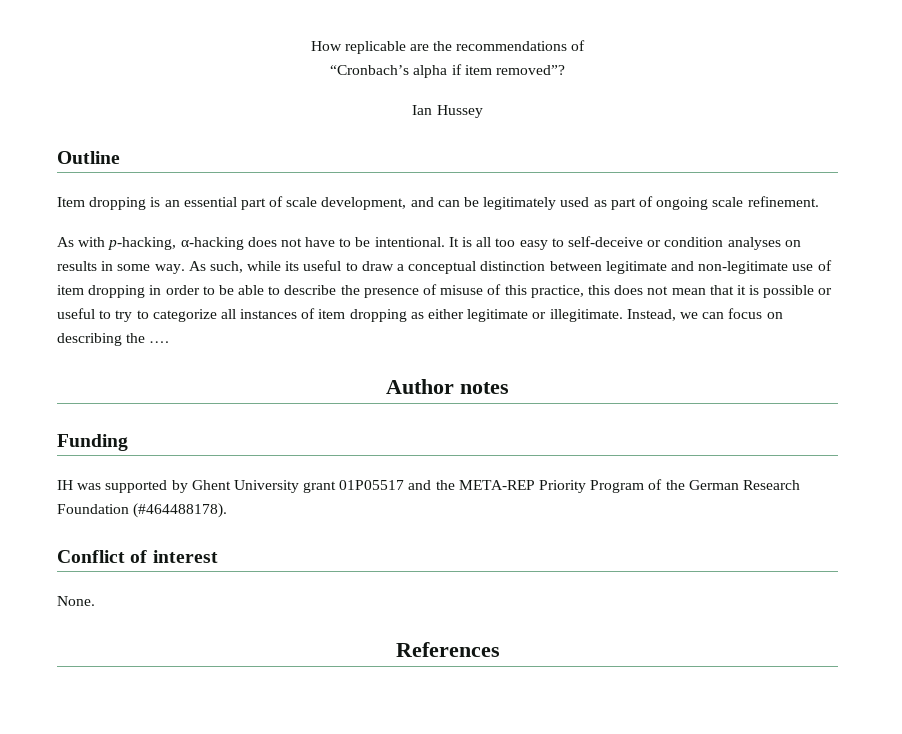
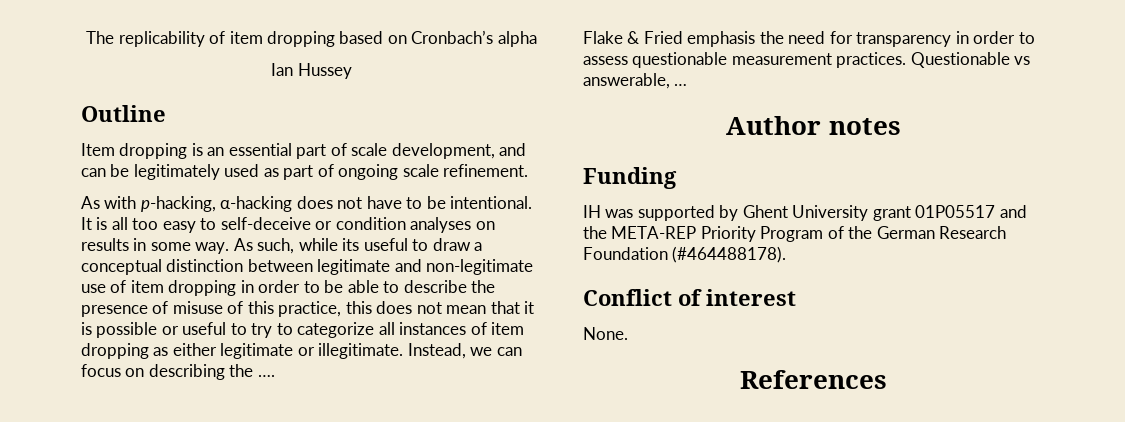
- How replicable are the recommendations of
- “Cronbach’s alpha if item removed”?
+ The replicability of item dropping based on Cronbach’s alpha
+ Flake & Fried emphasis the need for transparency in order to assess questionable measurement practices. Questionable vs answerable, …

